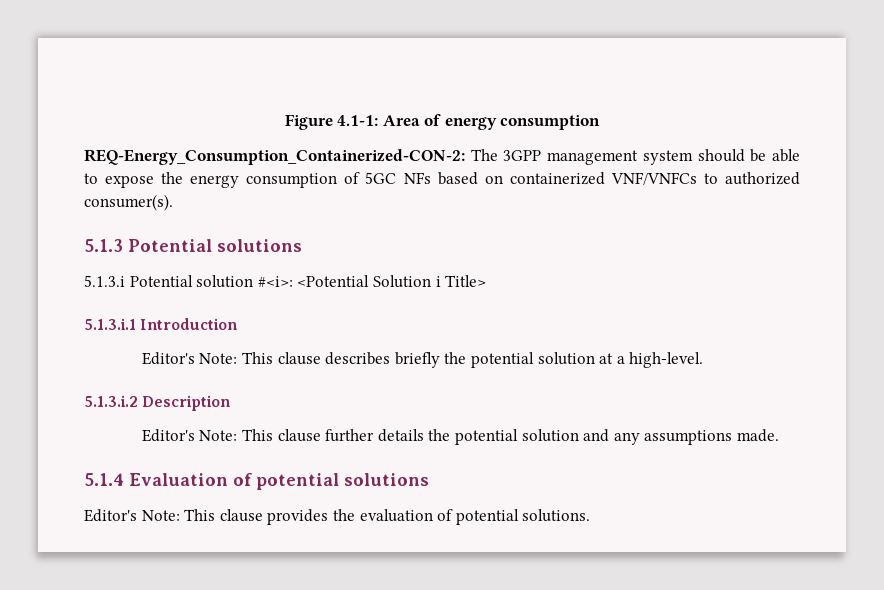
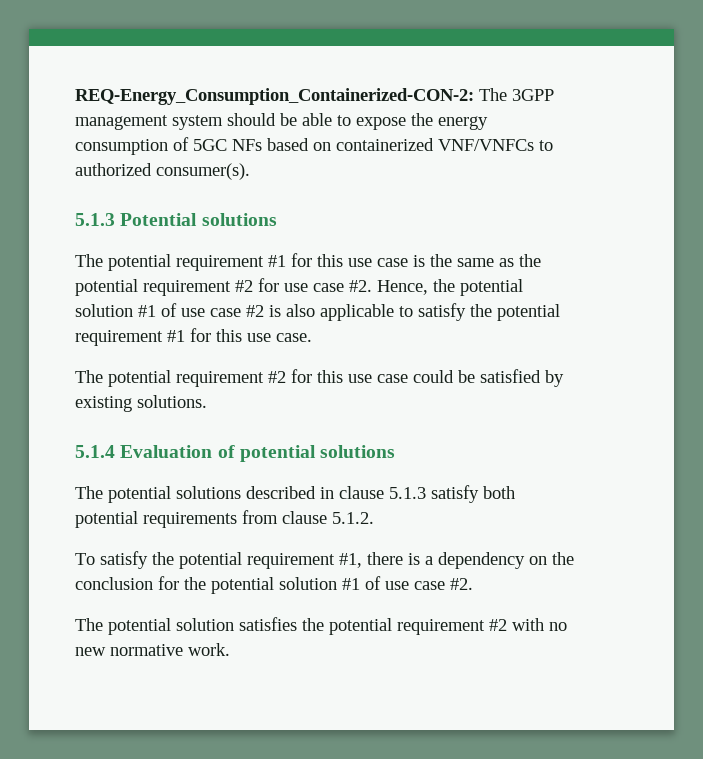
- Figure 4.1-1: Area of energy consumption
- 5.1.3.i Potential solution #<i>: <Potential Solution i Title>
- 5.1.3.i.1 Introduction
- Editor's Note: This clause describes briefly the potential solution at a high-level.
- 5.1.3.i.2 Description
- Editor's Note: This clause further details the potential solution and any assumptions made.
+ The potential requirement #1 for this use case is the same as the potential requirement #2 for use case #2. Hence, the potential solution #1 of use case #2 is also applicable to satisfy the potential requirement #1 for this use case.
+ The potential requirement #2 for this use case could be satisfied by existing solutions.
- Editor's Note: This clause provides the evaluation of potential solutions.
+ The potential solutions described in clause 5.1.3 satisfy both potential requirements from clause 5.1.2.
+ To satisfy the potential requirement #1, there is a dependency on the conclusion for the potential solution #1 of use case #2.
+ The potential solution satisfies the potential requirement #2 with no new normative work.

